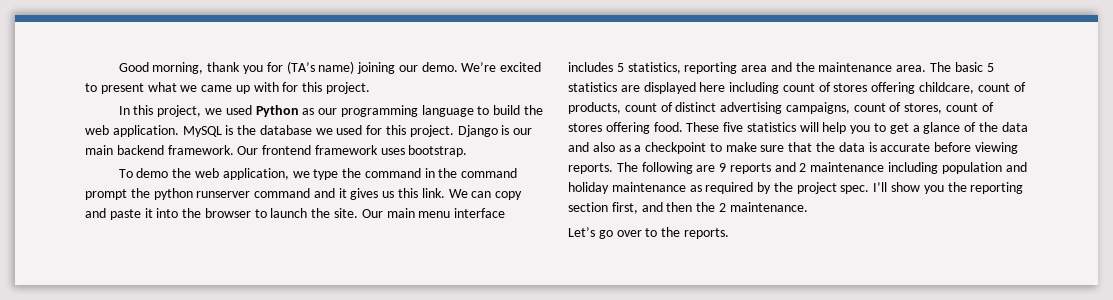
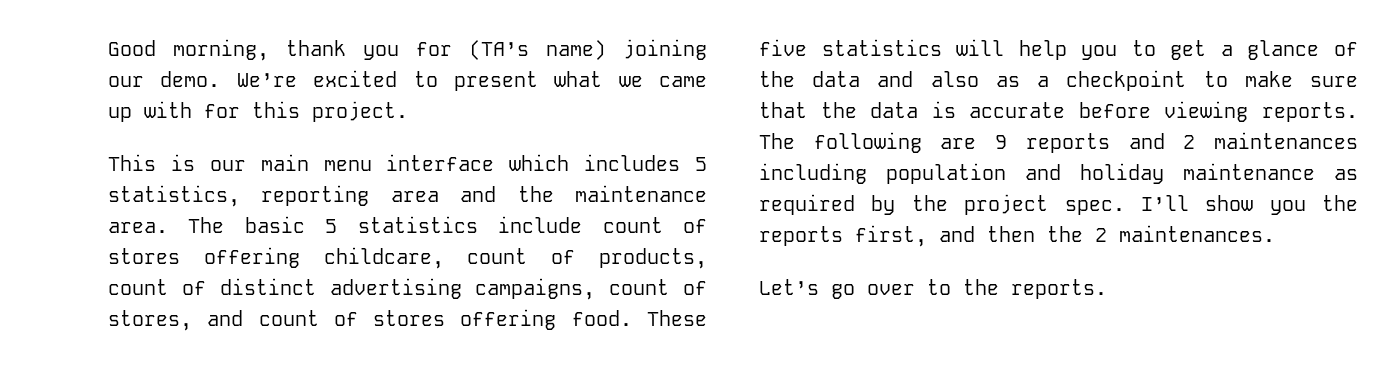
- In this project, we used Python as our programming language to build the web application. MySQL is the database we used for this project. Django is our main backend framework. Our frontend framework uses bootstrap.
- To demo the web application, we type the command in the command prompt the python runserver command and it gives us this link. We can copy and paste it into the browser to launch the site. Our main menu interface includes 5 statistics, reporting area and the maintenance area.
+ This is our main menu interface which includes 5 statistics, reporting area and the maintenance area.
- The basic 5 statistics are displayed here including count of stores offering childcare, count of products, count of distinct advertising campaigns, count of stores, count of stores offering food.
+ The basic 5 statistics include count of stores offering childcare, count of products, count of distinct advertising campaigns, count of stores, and count of stores offering food.
- The following are 9 reports and 2 maintenance including population and holiday maintenance as required by the project spec.
+ The following are 9 reports and 2 maintenances including population and holiday maintenance as required by the project spec.
- I’ll show you the reporting section first, and then the 2 maintenance.
+ I’ll show you the reports first, and then the 2 maintenances.

